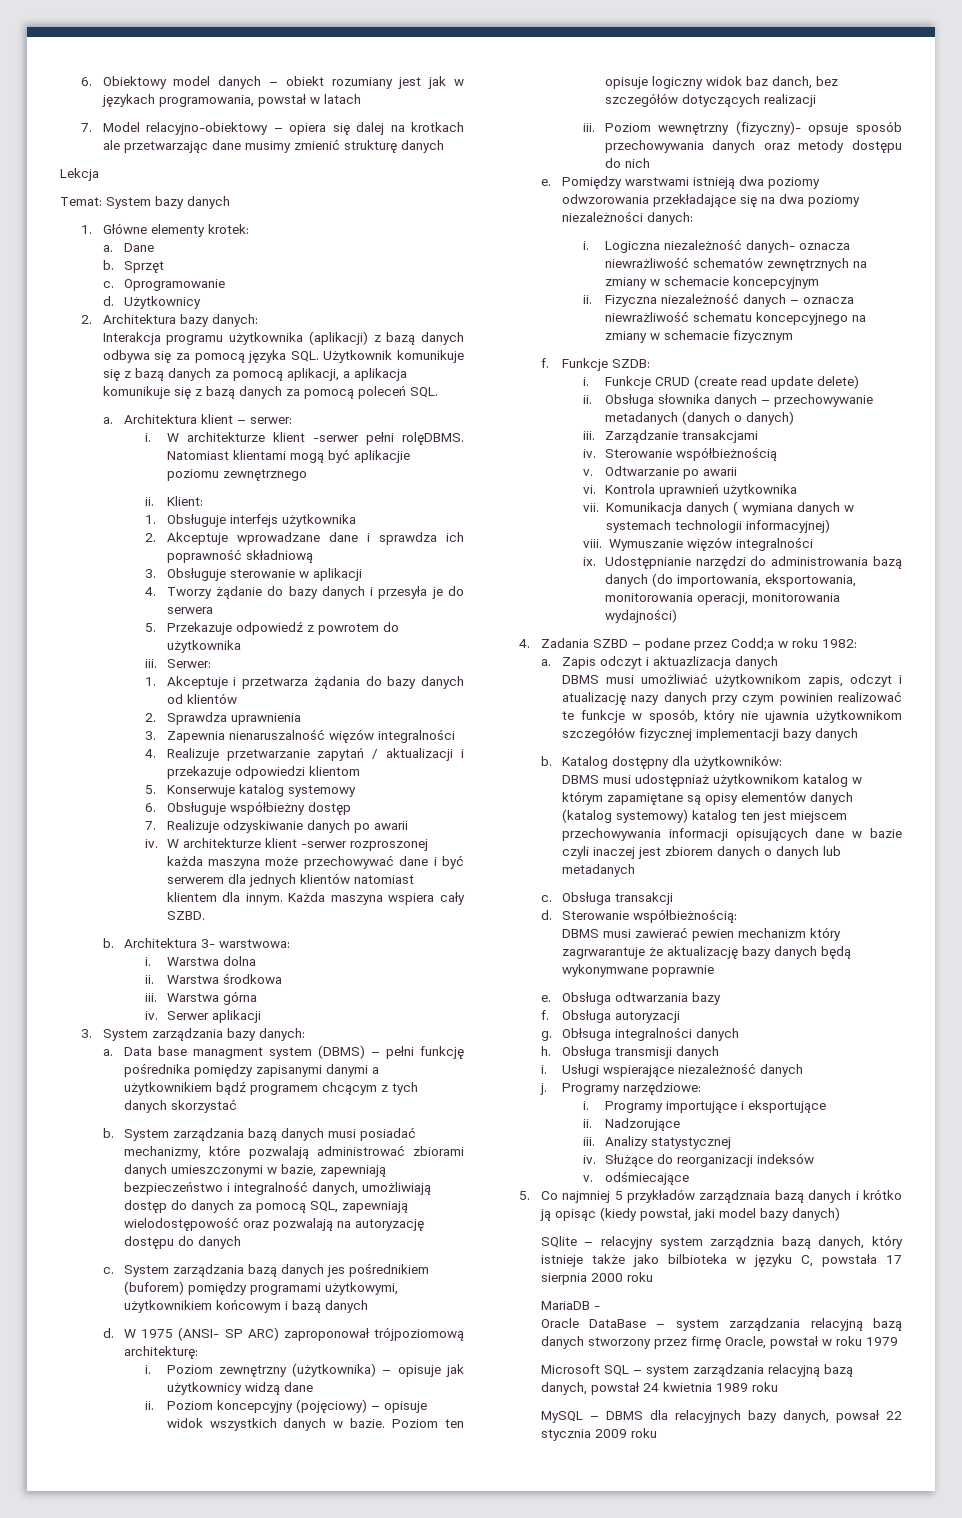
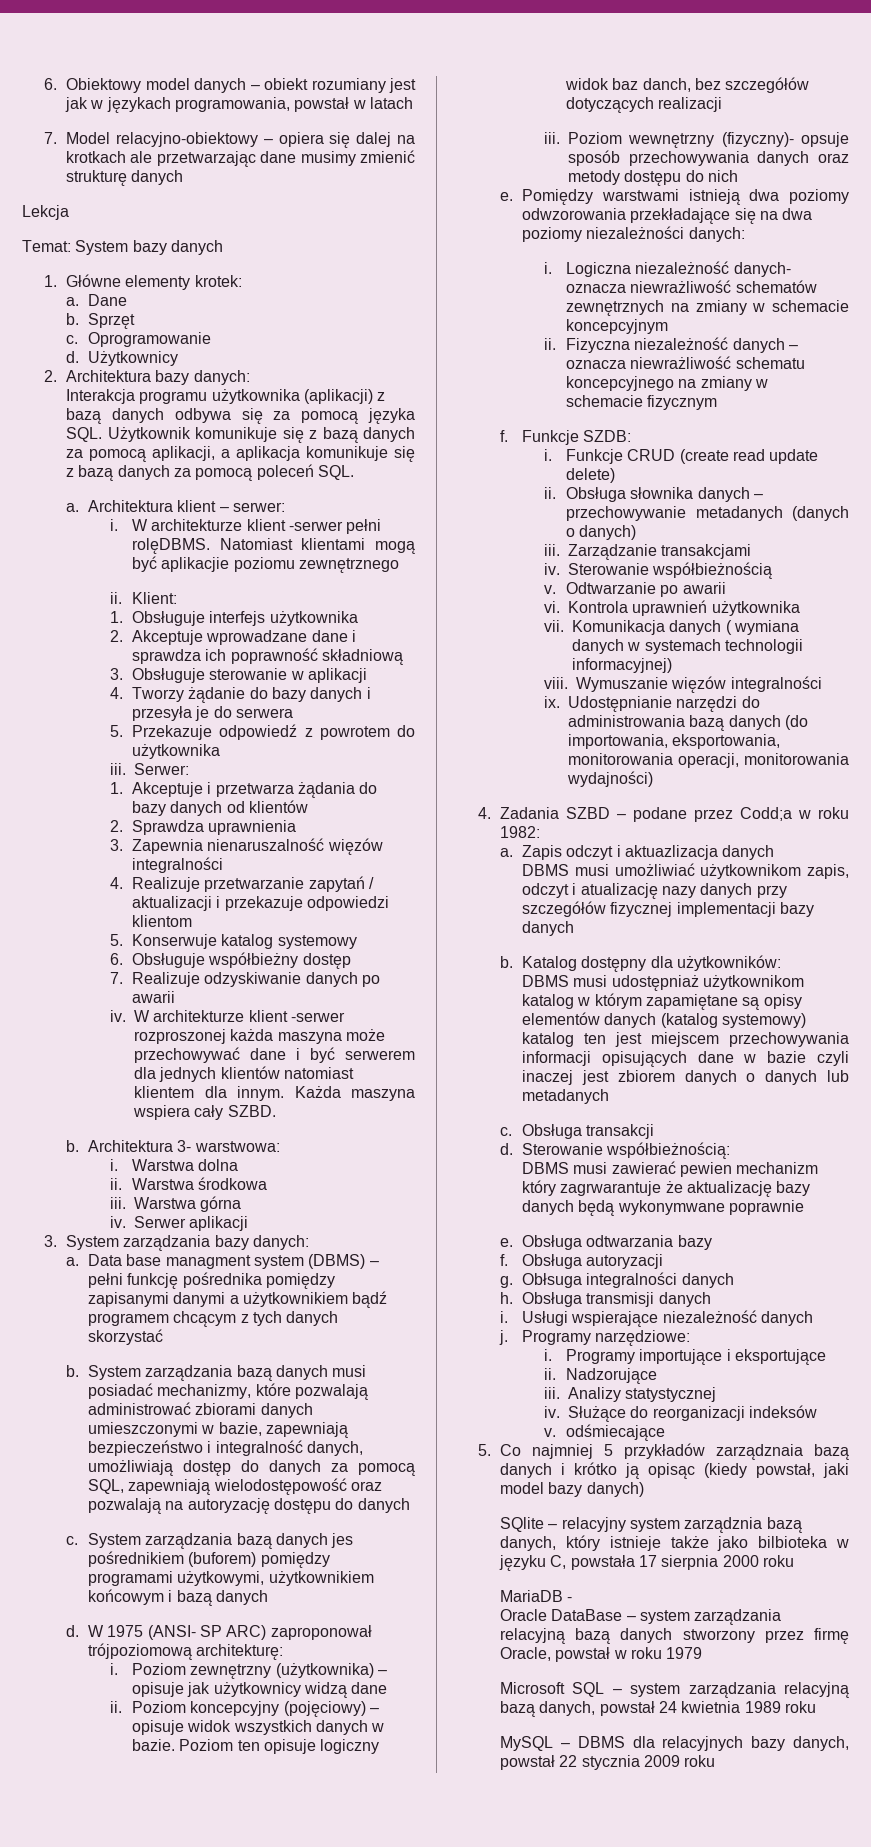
- DBMS musi umożliwiać użytkownikom zapis, odczyt i atualizację nazy danych przy czym powinien realizować te funkcje w sposób, który nie ujawnia użytkownikom szczegółów fizycznej implementacji bazy danych
+ DBMS musi umożliwiać użytkownikom zapis, odczyt i atualizację nazy danych przy szczegółów fizycznej implementacji bazy danych
- MySQL – DBMS dla relacyjnych bazy danych, powsał 22 stycznia 2009 roku
+ MySQL – DBMS dla relacyjnych bazy danych, powstał 22 stycznia 2009 roku

